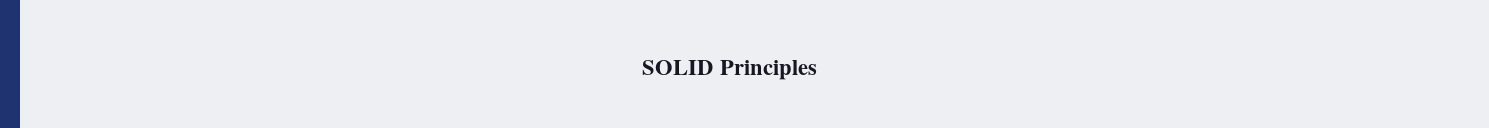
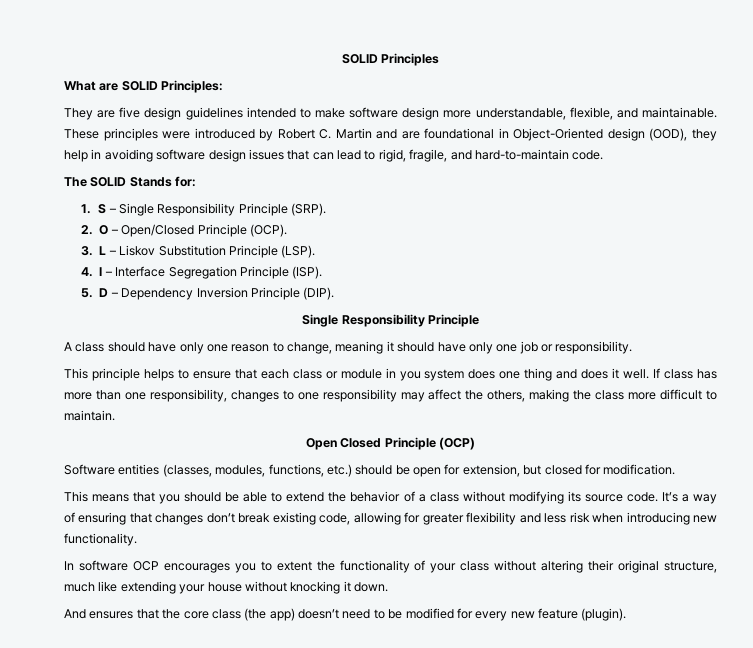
+ What are SOLID Principles:
+ They are five design guidelines intended to make software design more understandable, flexible, and maintainable. These principles were introduced by Robert C. Martin and are foundational in Object-Oriented design (OOD), they help in avoiding software design issues that can lead to rigid, fragile, and hard-to-maintain code.
+ The SOLID Stands for:
+ 1. S – Single Responsibility Principle (SRP).
+ 2. O – Open/Closed Principle (OCP).
+ 3. L – Liskov Substitution Principle (LSP).
+ 4. I – Interface Segregation Principle (ISP).
+ 5. D – Dependency Inversion Principle (DIP).
+ Single Responsibility Principle
+ A class should have only one reason to change, meaning it should have only one job or responsibility.
+ This principle helps to ensure that each class or module in you system does one thing and does it well. If class has more than one responsibility, changes to one responsibility may affect the others, making the class more difficult to maintain.
+ Open Closed Principle (OCP)
+ Software entities (classes, modules, functions, etc.) should be open for extension, but closed for modification.
+ This means that you should be able to extend the behavior of a class without modifying its source code. It’s a way of ensuring that changes don’t break existing code, allowing for greater flexibility and less risk when introducing new functionality.
+ In software OCP encourages you to extent the functionality of your class without altering their original structure, much like extending your house without knocking it down.
+ And ensures that the core class (the app) doesn’t need to be modified for every new feature (plugin).

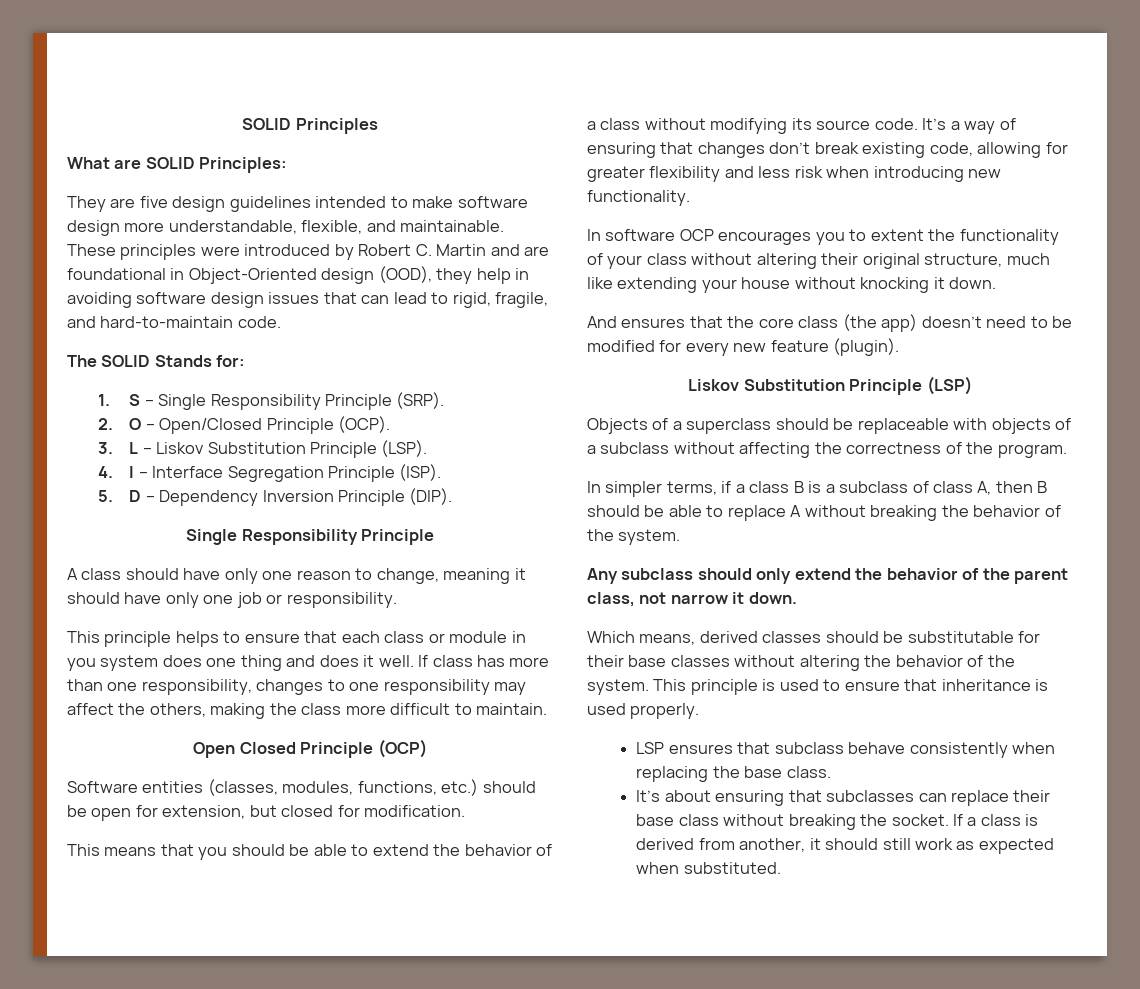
+ Liskov Substitution Principle (LSP)
+ Objects of a superclass should be replaceable with objects of a subclass without affecting the correctness of the program.
+ In simpler terms, if a class B is a subclass of class A, then B should be able to replace A without breaking the behavior of the system.
+ Any subclass should only extend the behavior of the parent class, not narrow it down.
+ Which means, derived classes should be substitutable for their base classes without altering the behavior of the system. This principle is used to ensure that inheritance is used properly.
+ LSP ensures that subclass behave consistently when replacing the base class.
+ It’s about ensuring that subclasses can replace their base class without breaking the socket. If a class is derived from another, it should still work as expected when substituted.

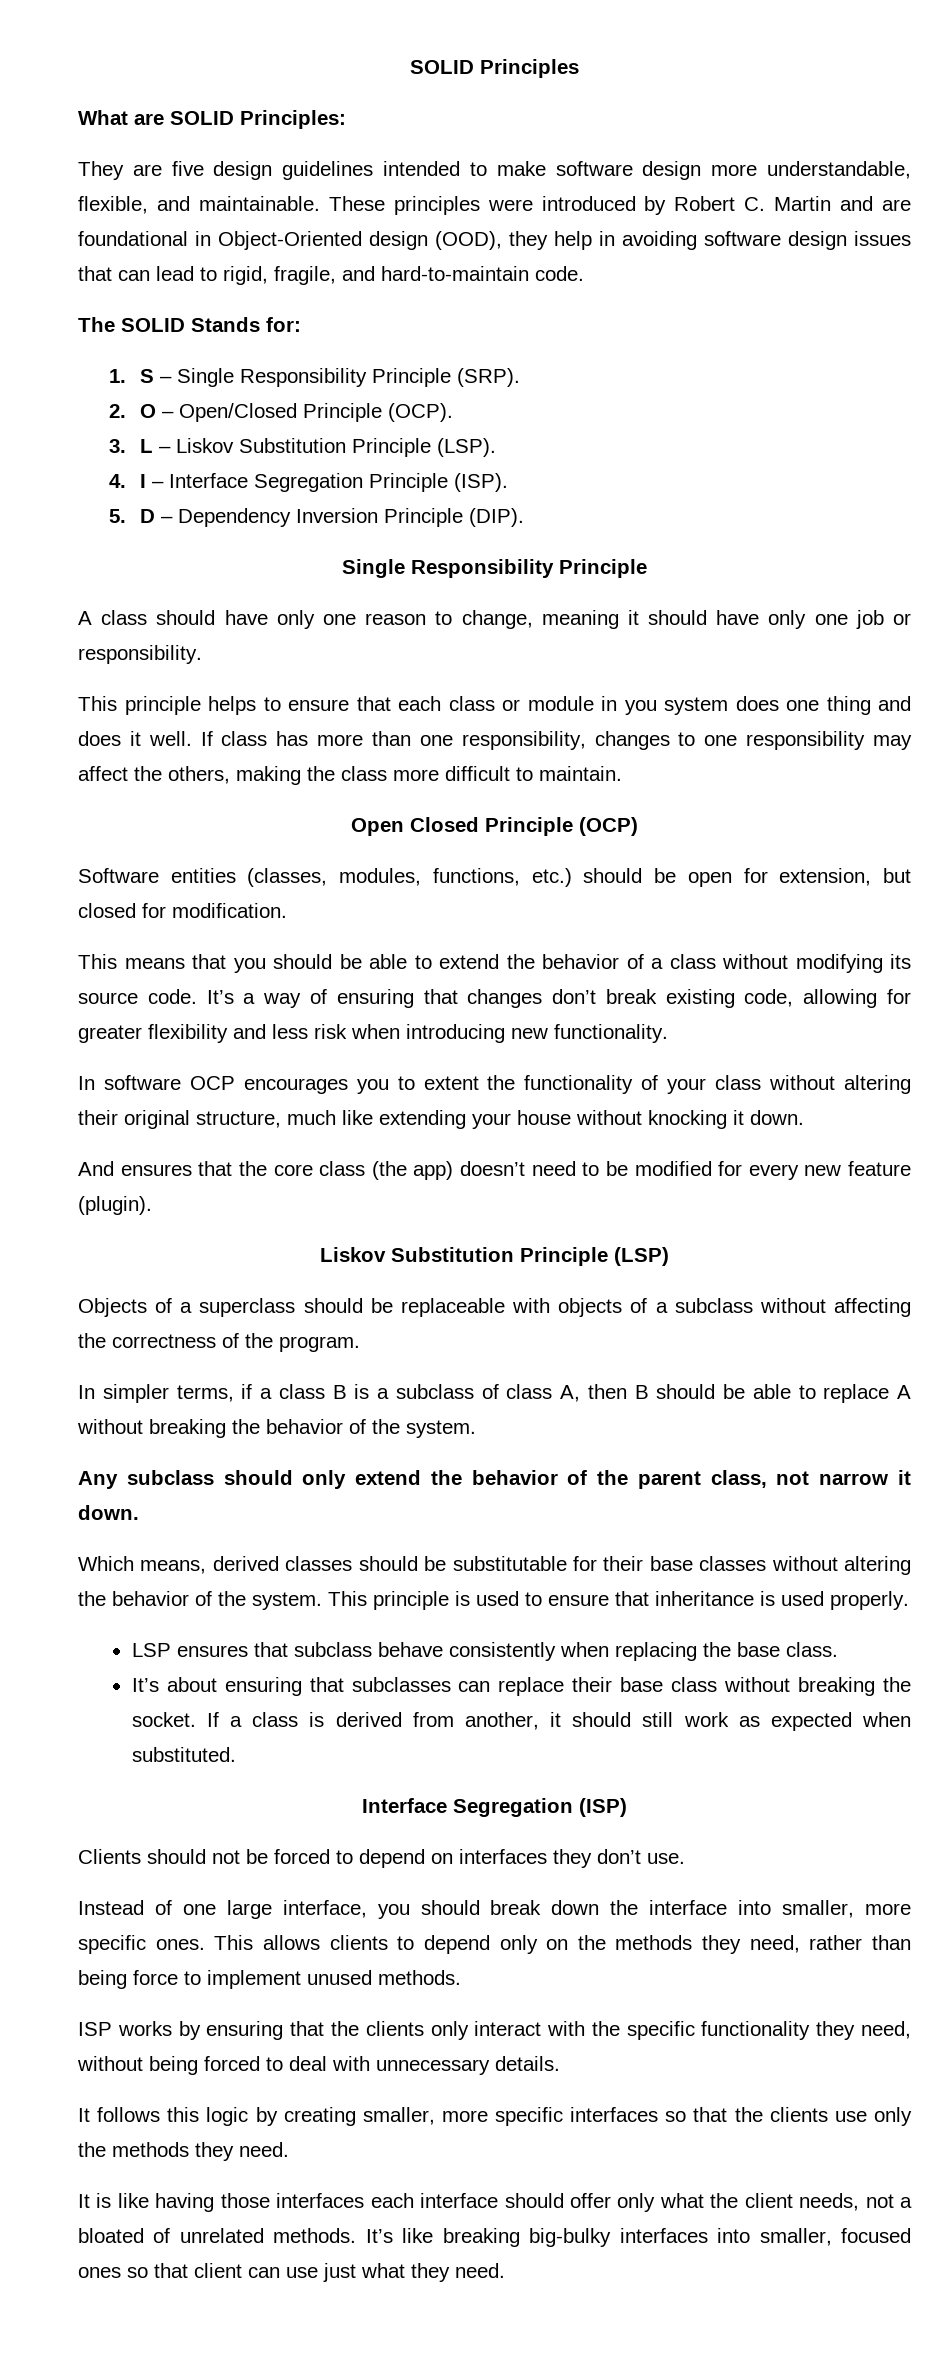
+ Interface Segregation (ISP)
+ Clients should not be forced to depend on interfaces they don’t use.
+ Instead of one large interface, you should break down the interface into smaller, more specific ones. This allows clients to depend only on the methods they need, rather than being force to implement unused methods.
+ ISP works by ensuring that the clients only interact with the specific functionality they need, without being forced to deal with unnecessary details.
+ It follows this logic by creating smaller, more specific interfaces so that the clients use only the methods they need.
+ It is like having those interfaces each interface should offer only what the client needs, not a bloated of unrelated methods. It’s like breaking big-bulky interfaces into smaller, focused ones so that client can use just what they need.

